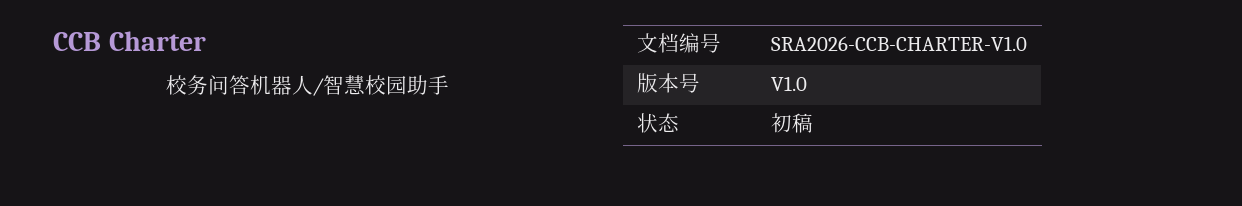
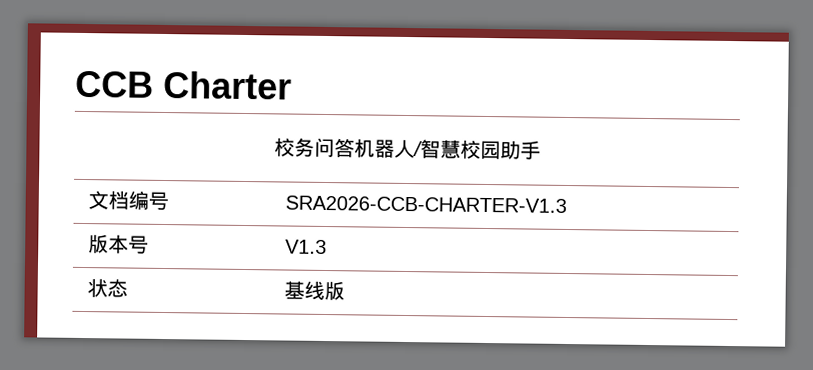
- 文档编号 | SRA2026-CCB-CHARTER-V1.0
+ 文档编号 | SRA2026-CCB-CHARTER-V1.3
- 版本号 | V1.0
+ 版本号 | V1.3
- 状态 | 初稿
+ 状态 | 基线版

